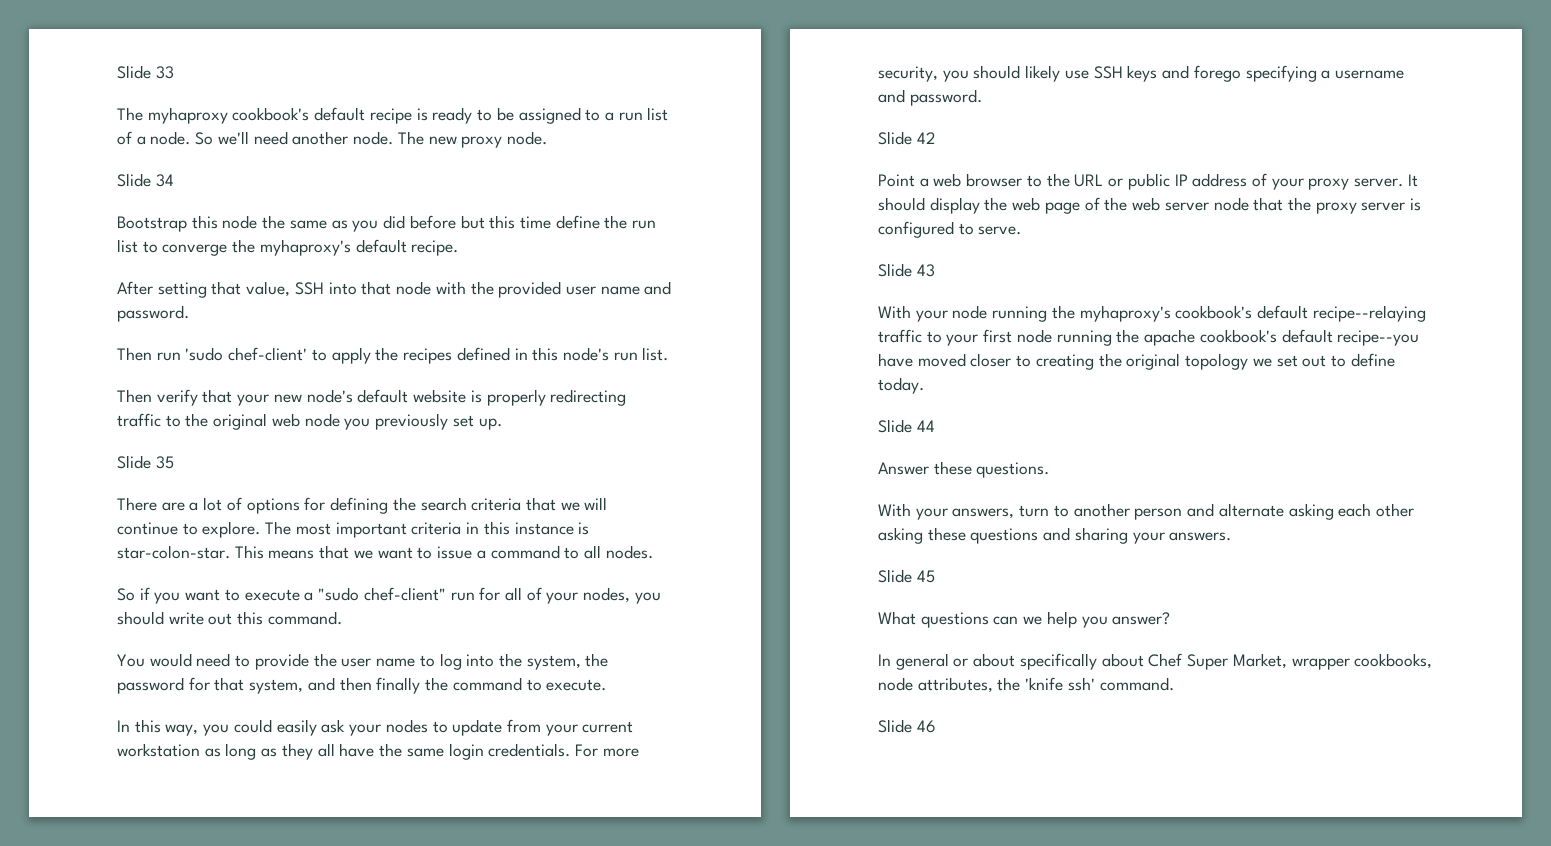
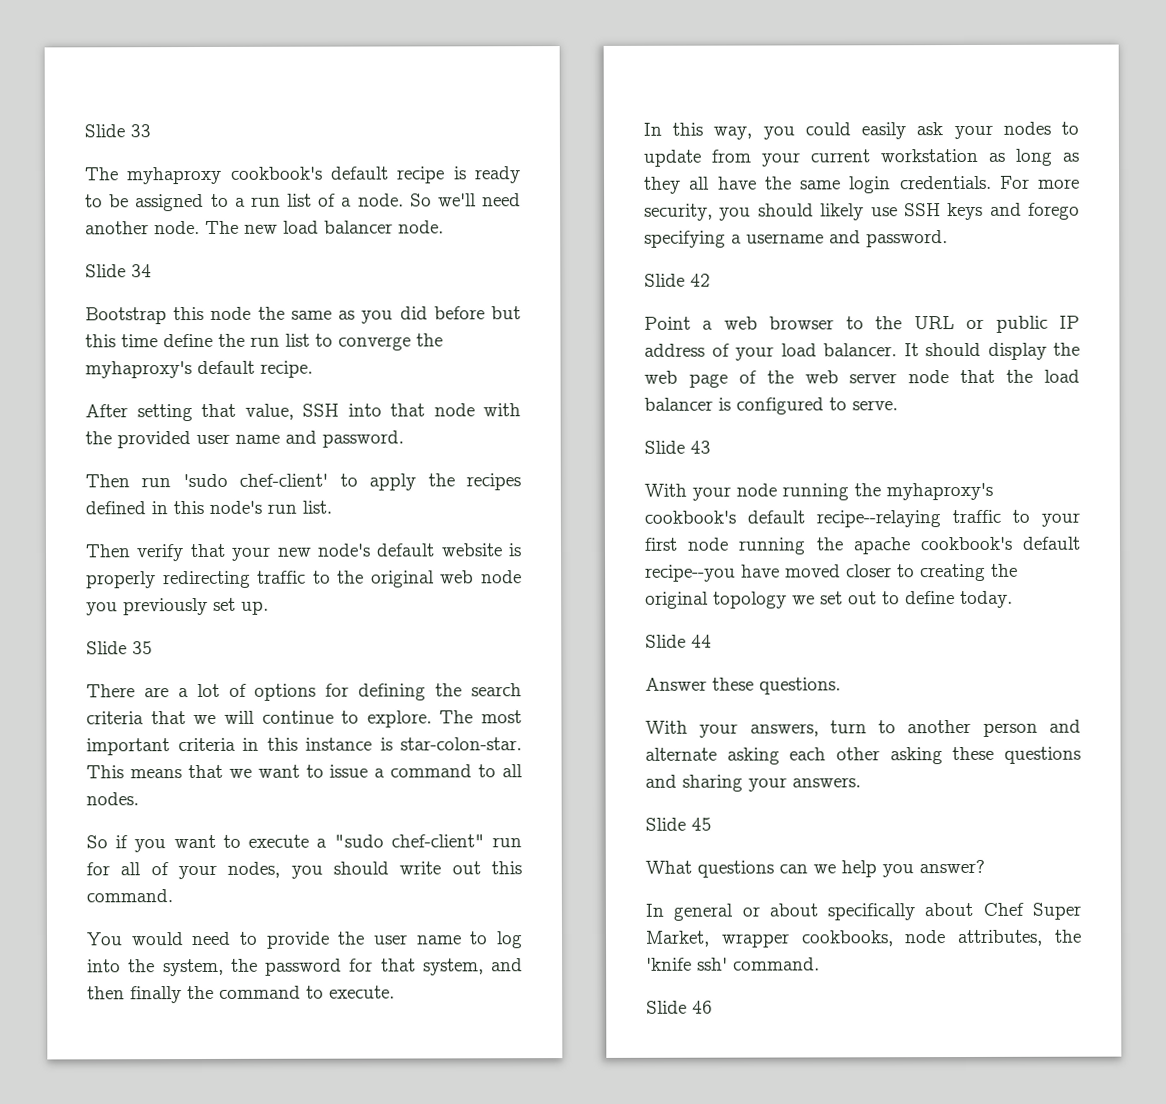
- The new proxy node.
+ The new load balancer node.
- Point a web browser to the URL or public IP address of your proxy server.
+ Point a web browser to the URL or public IP address of your load balancer.
- It should display the web page of the web server node that the proxy server is configured to serve.
+ It should display the web page of the web server node that the load balancer is configured to serve.

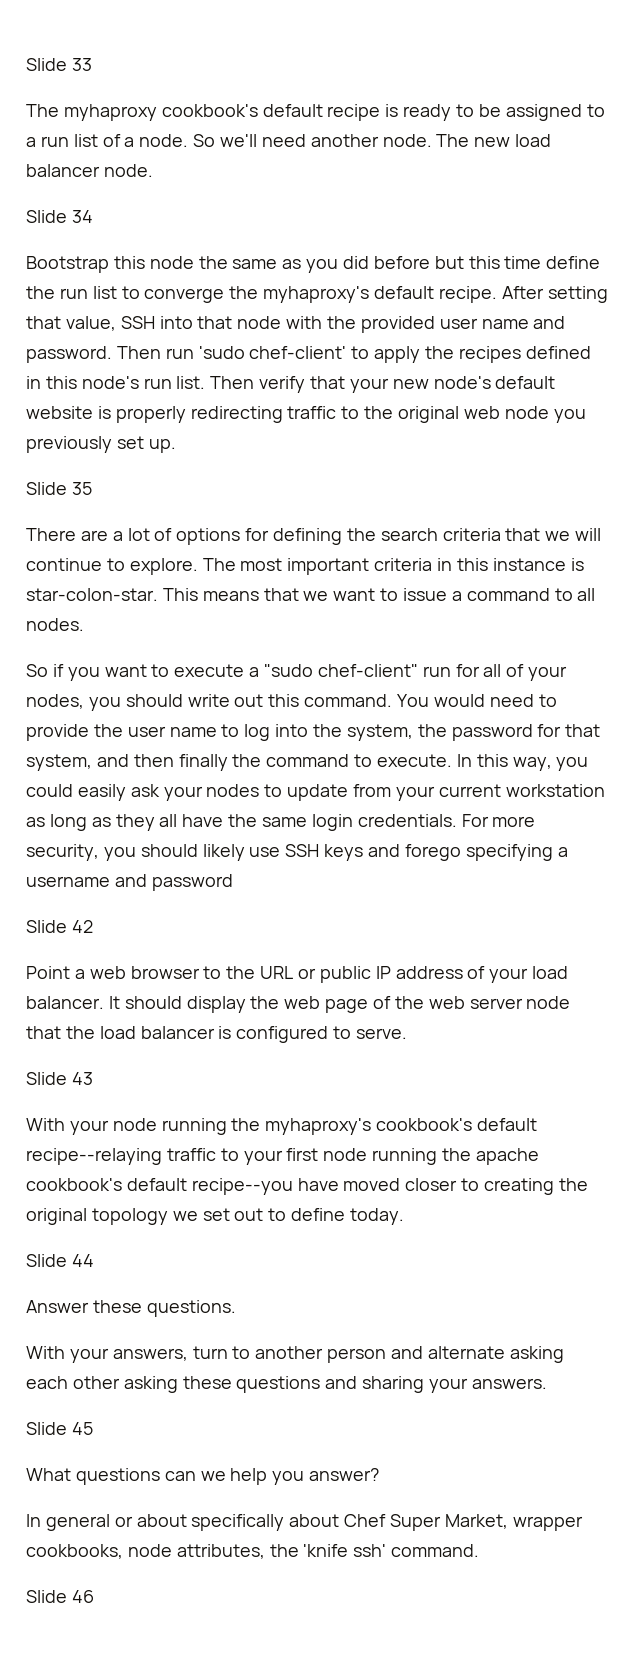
- Bootstrap this node the same as you did before but this time define the run list to converge the myhaproxy's default recipe.
- After setting that value, SSH into that node with the provided user name and password.
- Then run 'sudo chef-client' to apply the recipes defined in this node's run list.
- Then verify that your new node's default website is properly redirecting traffic to the original web node you previously set up.
+ Bootstrap this node the same as you did before but this time define the run list to converge the myhaproxy's default recipe. After setting that value, SSH into that node with the provided user name and password. Then run 'sudo chef-client' to apply the recipes defined in this node's run list. Then verify that your new node's default website is properly redirecting traffic to the original web node you previously set up.
- So if you want to execute a "sudo chef-client" run for all of your nodes, you should write out this command.
- You would need to provide the user name to log into the system, the password for that system, and then finally the command to execute.
- In this way, you could easily ask your nodes to update from your current workstation as long as they all have the same login credentials.
+ So if you want to execute a "sudo chef-client" run for all of your nodes, you should write out this command. You would need to provide the user name to log into the system, the password for that system, and then finally the command to execute. In this way, you could easily ask your nodes to update from your current workstation as long as they all have the same login credentials.
- For more security, you should likely use SSH keys and forego specifying a username and password.
+ For more security, you should likely use SSH keys and forego specifying a username and password

